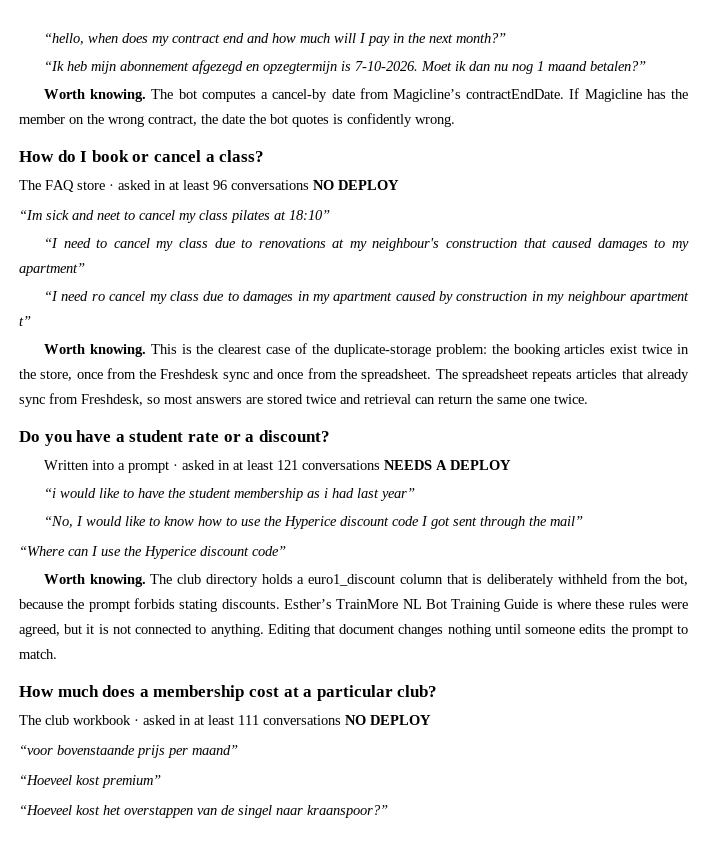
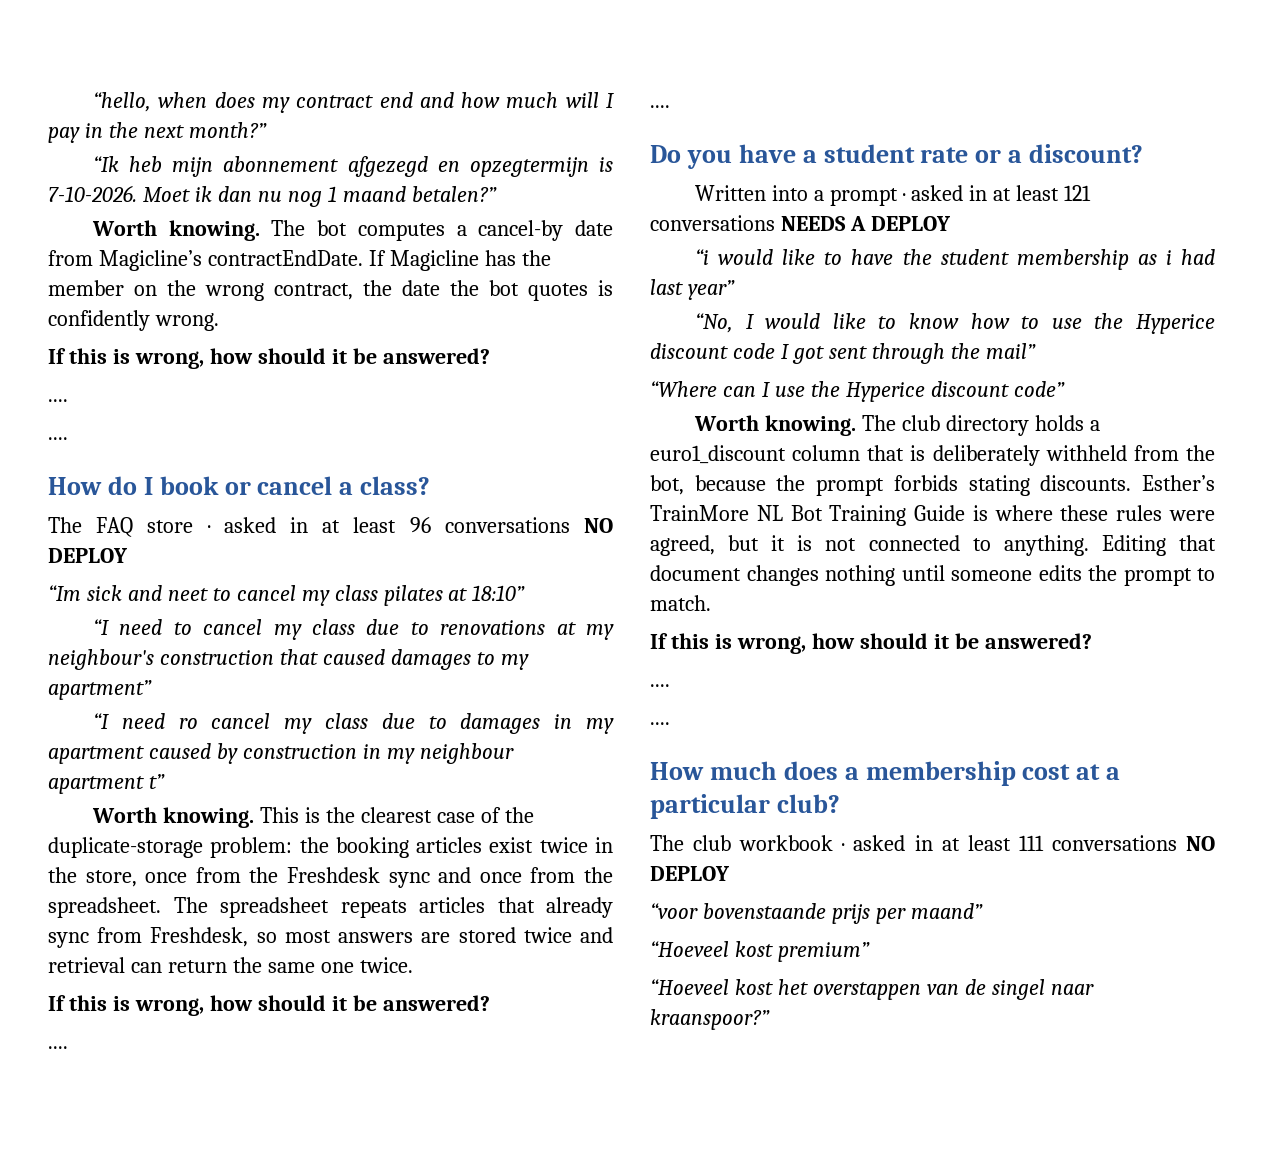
  If Magicline has the member on the wrong contract, the date the bot quotes is confidently wrong.
+ If this is wrong, how should it be answered?
+ ....
+ ....
  The spreadsheet repeats articles that already sync from Freshdesk, so most answers are stored twice and retrieval can return the same one twice.
+ If this is wrong, how should it be answered?
+ ....
+ ....
  Editing that document changes nothing until someone edits the prompt to match.
+ If this is wrong, how should it be answered?
+ ....
+ ....

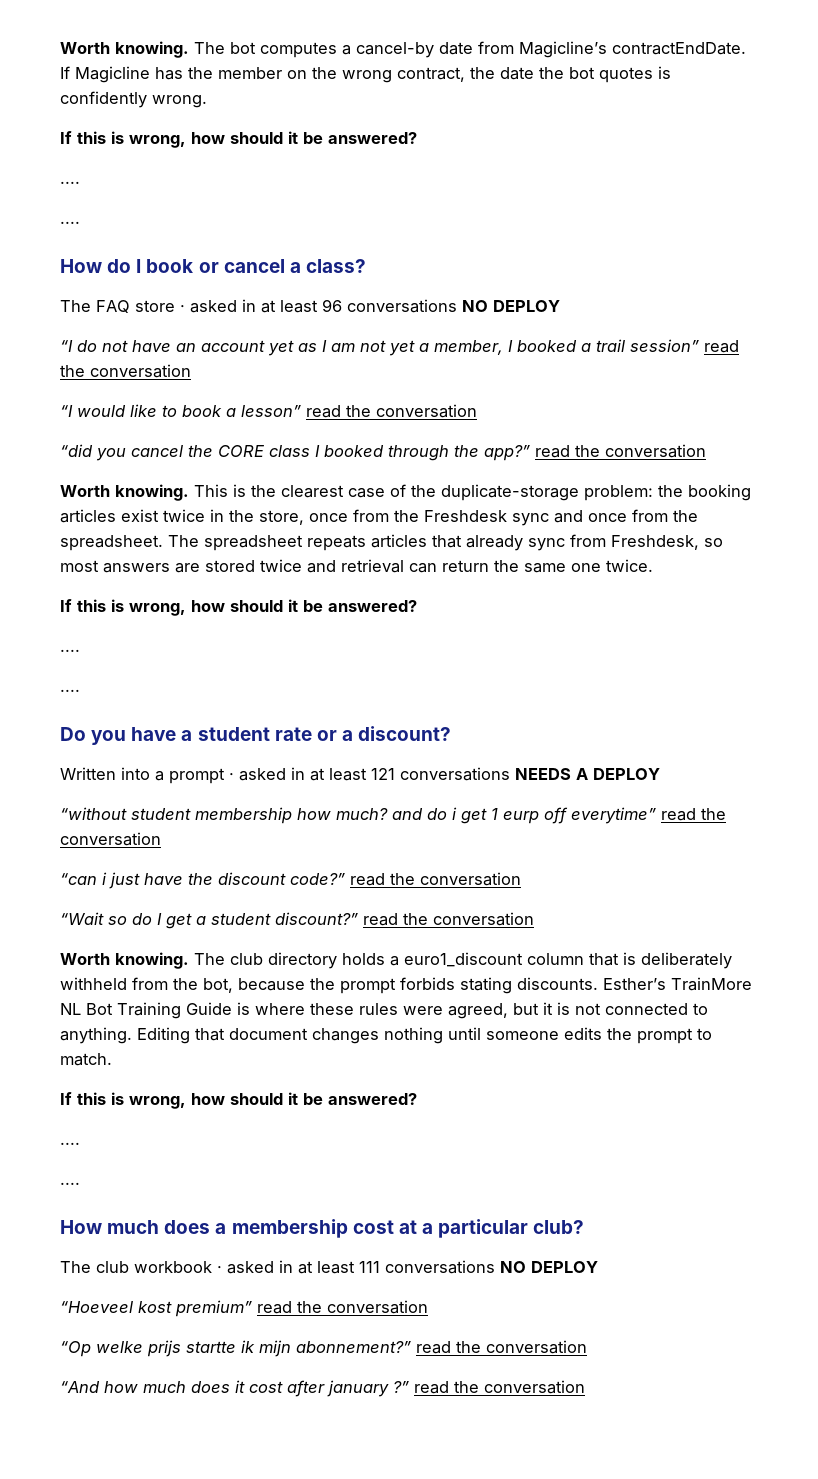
- “hello, when does my contract end and how much will I pay in the next month?”
- “Ik heb mijn abonnement afgezegd en opzegtermijn is 7-10-2026. Moet ik dan nu nog 1 maand betalen?”
- “Im sick and neet to cancel my class pilates at 18:10”
- “I need to cancel my class due to renovations at my neighbour's construction that caused damages to my apartment”
- “I need ro cancel my class due to damages in my apartment caused by construction in my neighbour apartment t”
+ “I do not have an account yet as I am not yet a member, I booked a trail session” read the conversation
+ “I would like to book a lesson” read the conversation
+ “did you cancel the CORE class I booked through the app?” read the conversation
- “i would like to have the student membership as i had last year”
- “No, I would like to know how to use the Hyperice discount code I got sent through the mail”
- “Where can I use the Hyperice discount code”
+ “without student membership how much? and do i get 1 eurp off everytime” read the conversation
+ “can i just have the discount code?” read the conversation
+ “Wait so do I get a student discount?” read the conversation
- “voor bovenstaande prijs per maand”
- “Hoeveel kost premium”
- “Hoeveel kost het overstappen van de singel naar kraanspoor?”
+ “Hoeveel kost premium” read the conversation
+ “Op welke prijs startte ik mijn abonnement?” read the conversation
+ “And how much does it cost after january ?” read the conversation

